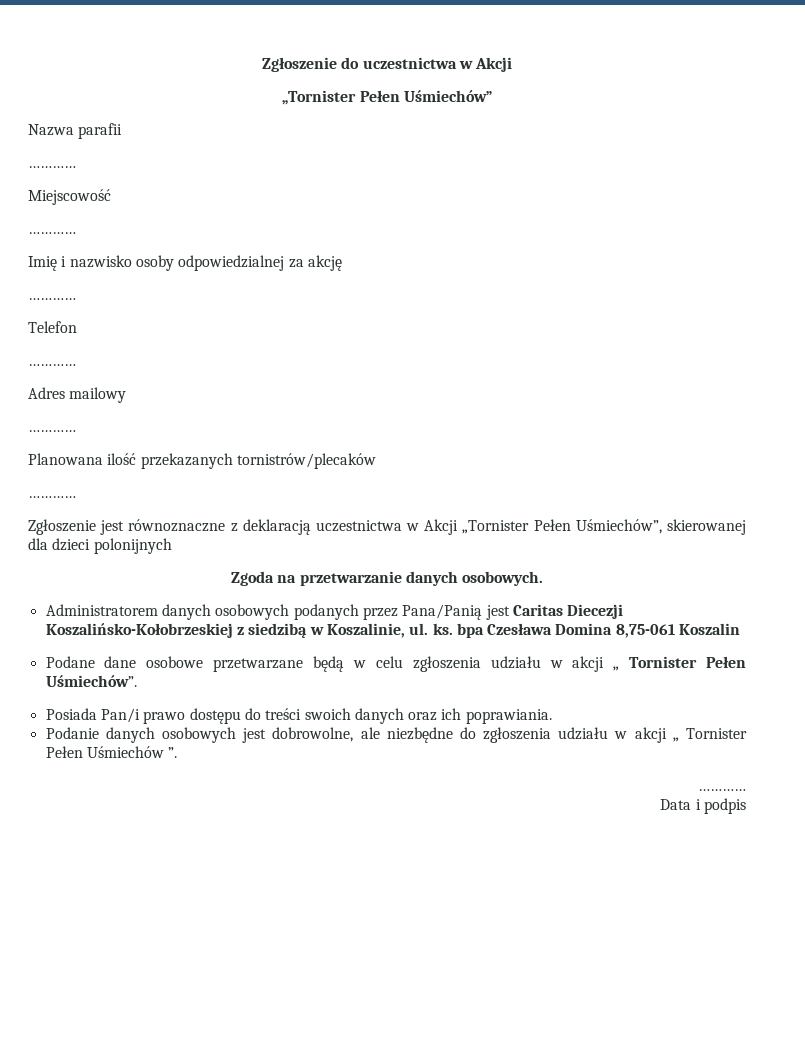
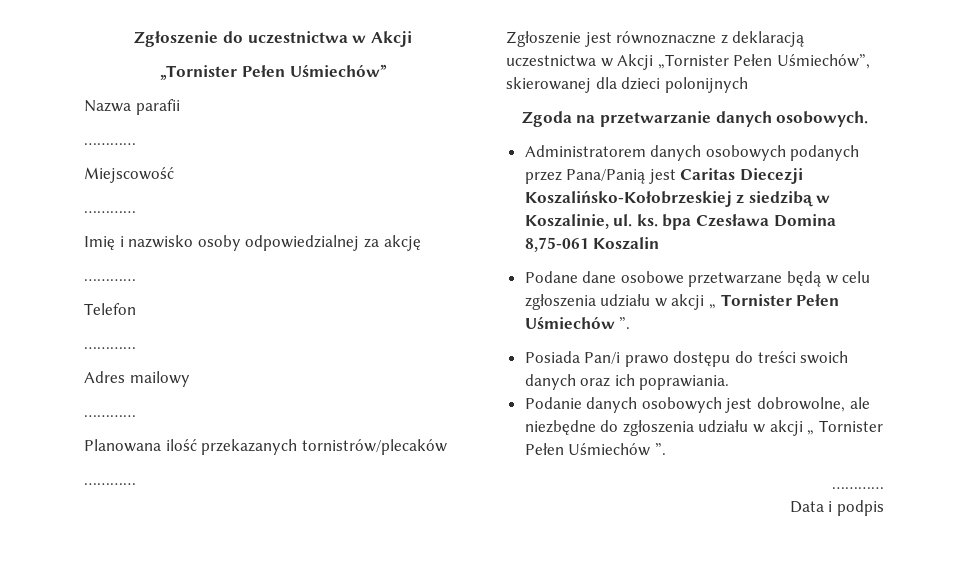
- Podane dane osobowe przetwarzane będą w celu zgłoszenia udziału w akcji „ Tornister Pełen Uśmiechów”.
+ Podane dane osobowe przetwarzane będą w celu zgłoszenia udziału w akcji „ Tornister Pełen Uśmiechów ”.

